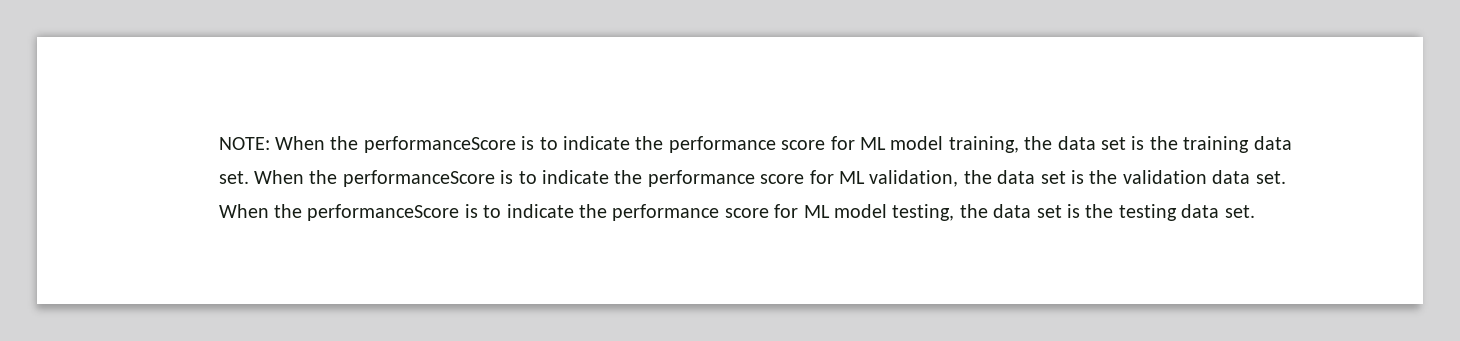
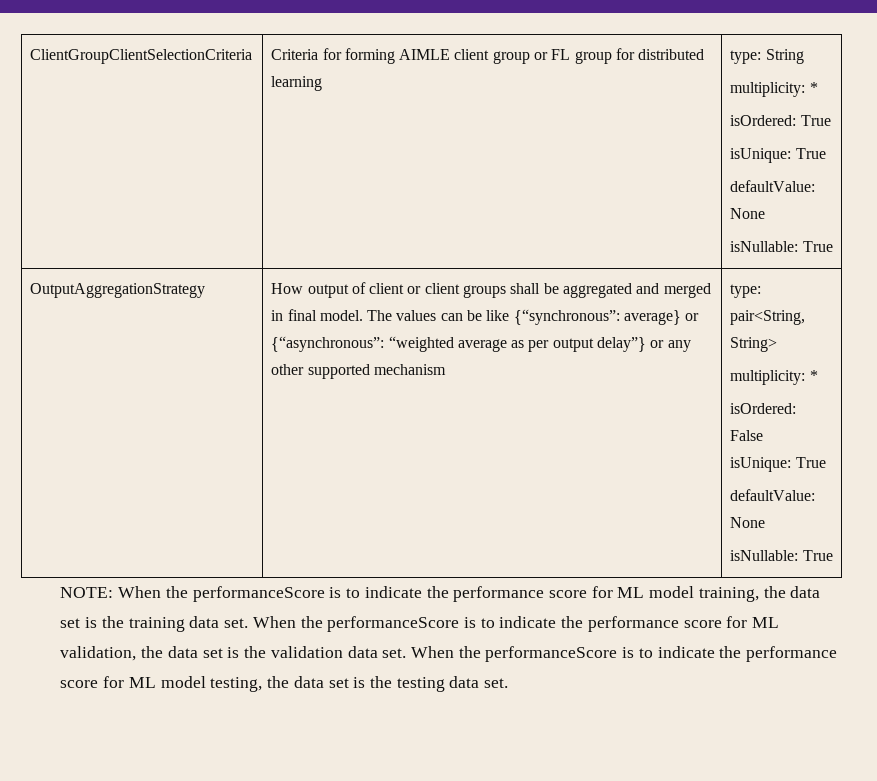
+ ClientGroupClientSelectionCriteria | Criteria for forming AIMLE client group or FL group for distributed learning | type: String
+ multiplicity: *
+ isOrdered: True
+ isUnique: True
+ defaultValue: None
+ isNullable: True
+ OutputAggregationStrategy | How output of client or client groups shall be aggregated and merged in final model. The values can be like {“synchronous”: average} or {“asynchronous”: “weighted average as per output delay”} or any other supported mechanism | type: pair<String, String>
+ multiplicity: *
+ isOrdered: False
+ isUnique: True
+ defaultValue: None
+ isNullable: True

